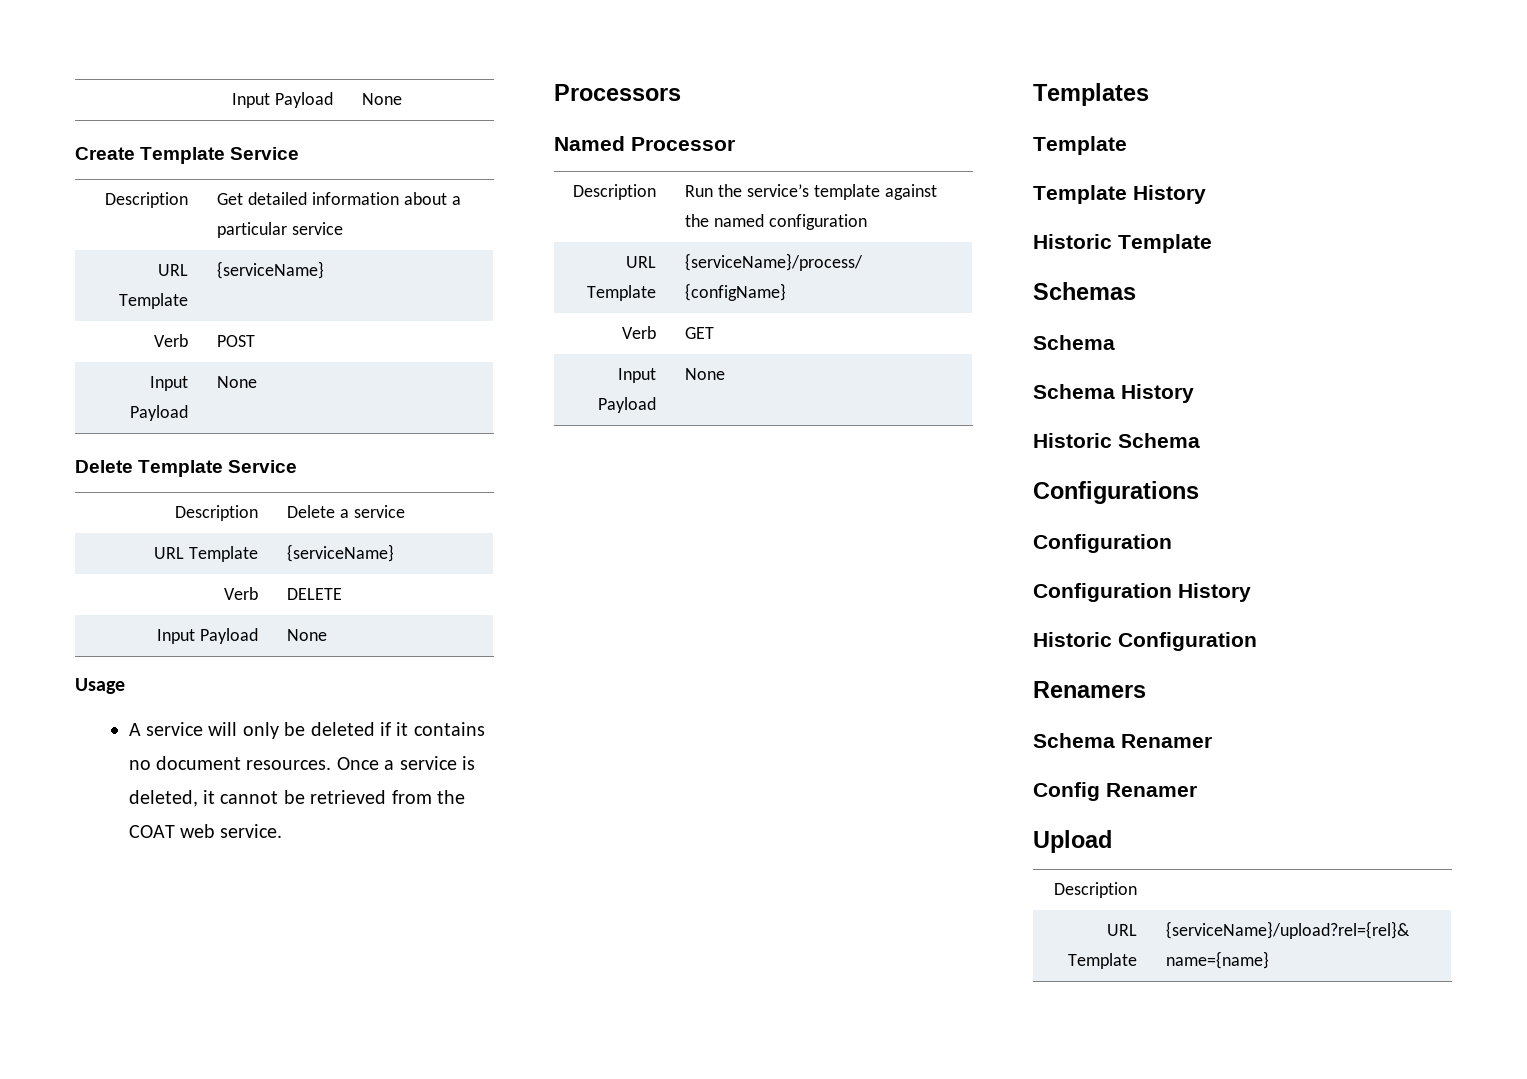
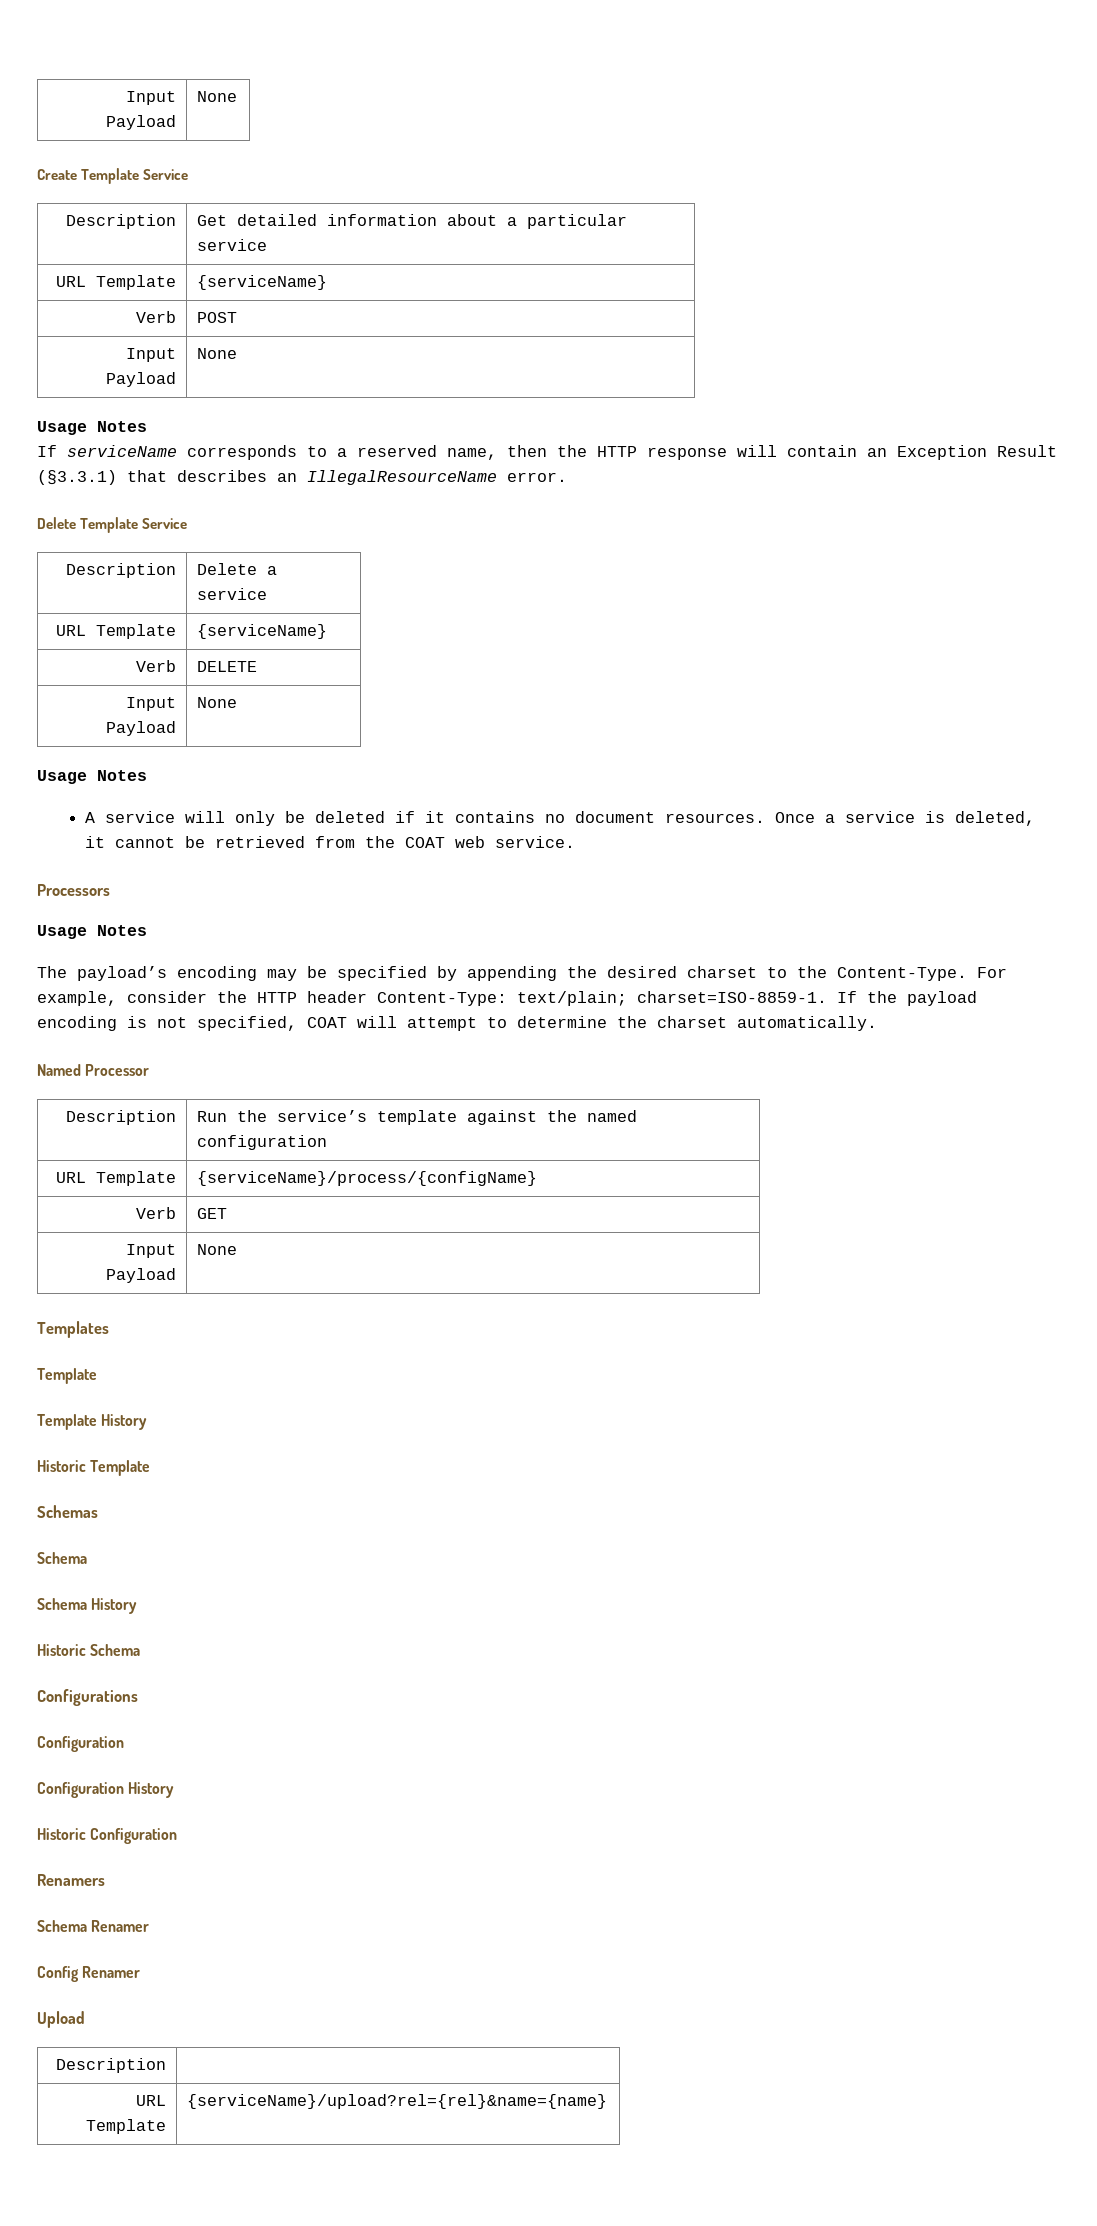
  Verb | POST
  Input Payload | None
+ Usage Notes
+ If serviceName corresponds to a reserved name, then the HTTP response will contain an Exception Result (§3.3.1) that describes an IllegalResourceName error.
  Verb | DELETE
  Input Payload | None
- Usage
+ Usage Notes
  Processors
+ Usage Notes
+ The payload’s encoding may be specified by appending the desired charset to the Content-Type. For example, consider the HTTP header Content-Type: text/plain; charset=ISO-8859-1. If the payload encoding is not specified, COAT will attempt to determine the charset automatically.

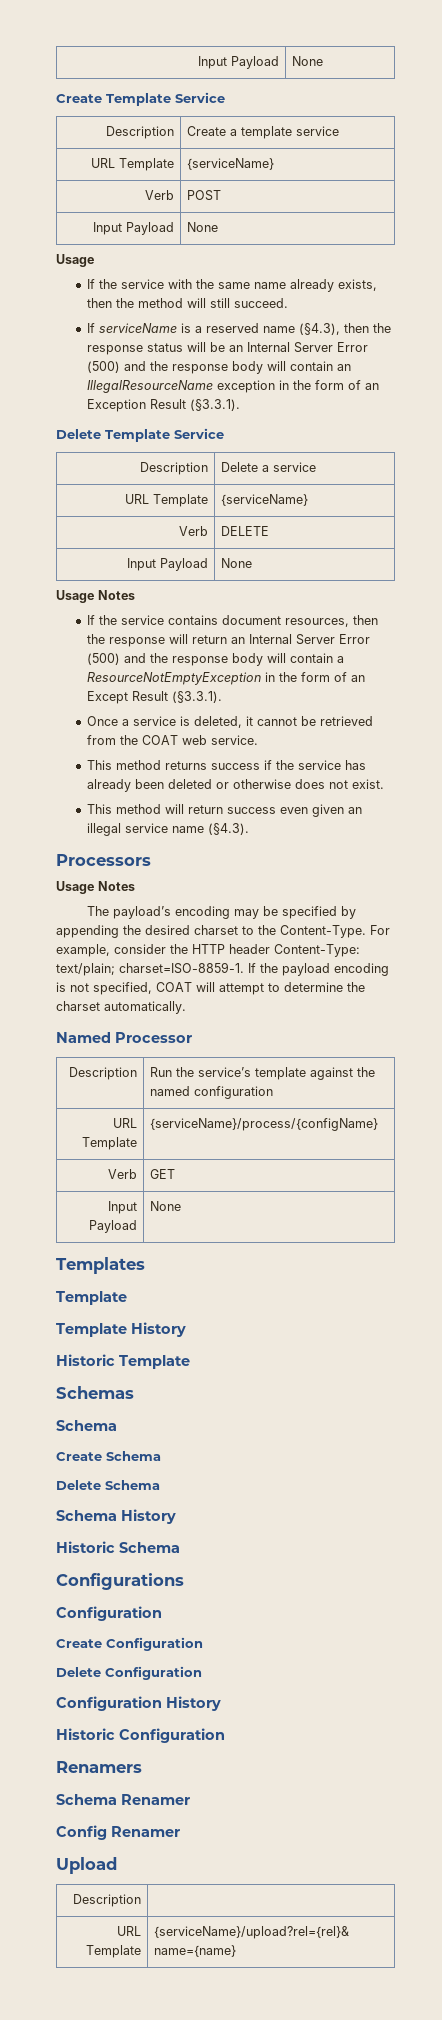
- Description | Get detailed information about a particular service
+ Description | Create a template service
  Verb | POST
  Input Payload | None
- Usage Notes
- If serviceName corresponds to a reserved name, then the HTTP response will contain an Exception Result (§3.3.1) that describes an IllegalResourceName error.
+ Usage
+ If the service with the same name already exists, then the method will still succeed.
+ If serviceName is a reserved name (§4.3), then the response status will be an Internal Server Error (500) and the response body will contain an IllegalResourceName exception in the form of an Exception Result (§3.3.1).
- A service will only be deleted if it contains no document resources. Once a service is deleted, it cannot be retrieved from the COAT web service.
+ If the service contains document resources, then the response will return an Internal Server Error (500) and the response body will contain a ResourceNotEmptyException in the form of an Except Result (§3.3.1).
+ Once a service is deleted, it cannot be retrieved from the COAT web service.
+ This method returns success if the service has already been deleted or otherwise does not exist.
+ This method will return success even given an illegal service name (§4.3).
+ Create Schema
+ Delete Schema
+ Create Configuration
+ Delete Configuration

